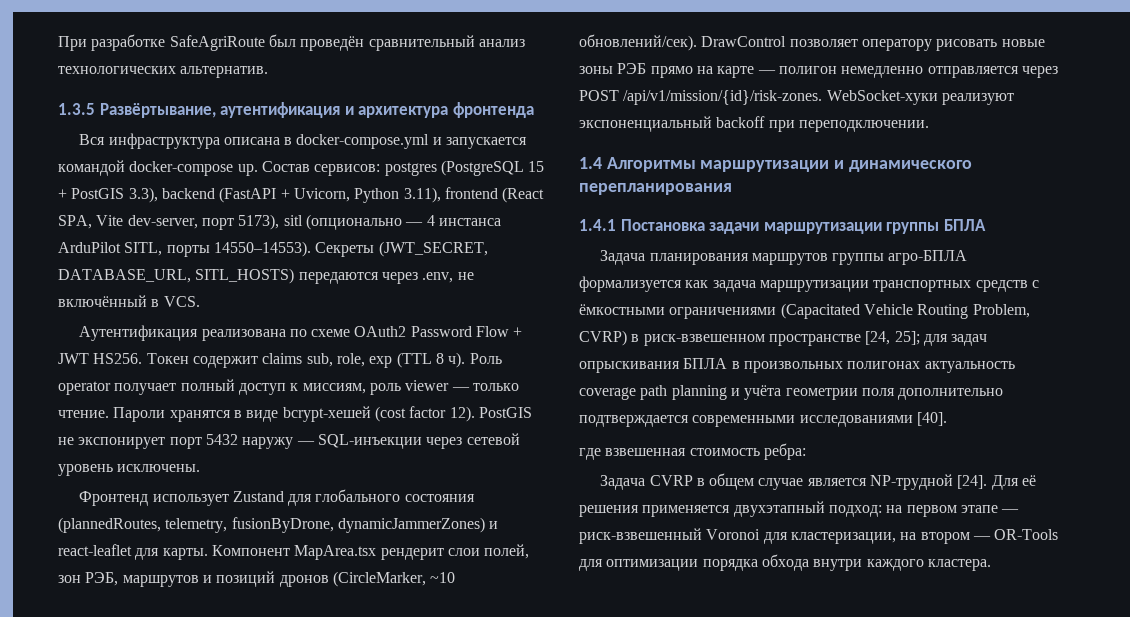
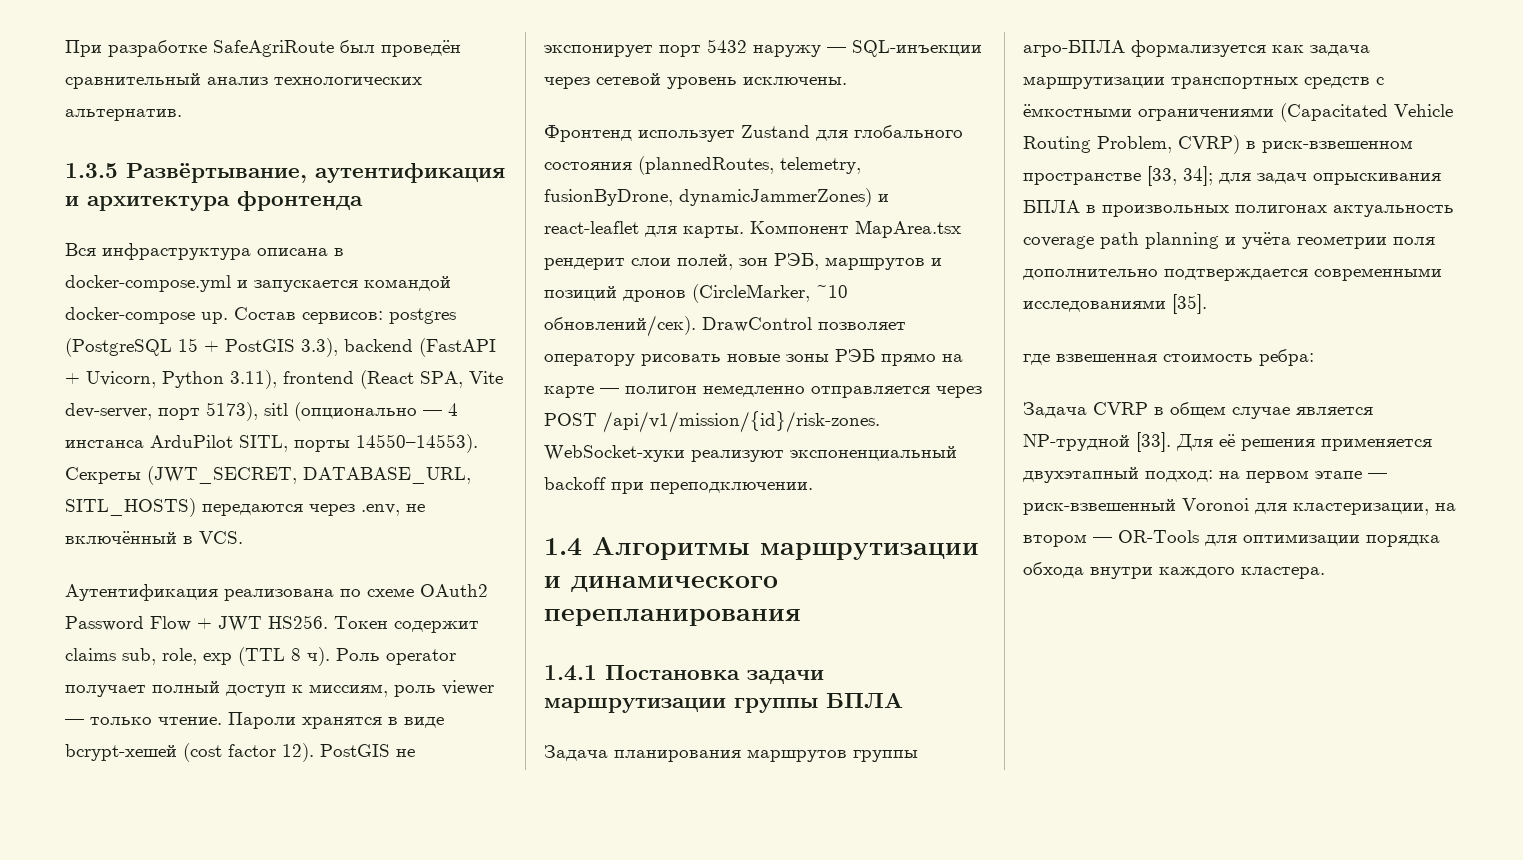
- Задача планирования маршрутов группы агро-БПЛА формализуется как задача маршрутизации транспортных средств с ёмкостными ограничениями (Capacitated Vehicle Routing Problem, CVRP) в риск-взвешенном пространстве [24, 25]; для задач опрыскивания БПЛА в произвольных полигонах актуальность coverage path planning и учёта геометрии поля дополнительно подтверждается современными исследованиями [40].
+ Задача планирования маршрутов группы агро-БПЛА формализуется как задача маршрутизации транспортных средств с ёмкостными ограничениями (Capacitated Vehicle Routing Problem, CVRP) в риск-взвешенном пространстве [33, 34]; для задач опрыскивания БПЛА в произвольных полигонах актуальность coverage path planning и учёта геометрии поля дополнительно подтверждается современными исследованиями [35].
- Задача CVRP в общем случае является NP-трудной [24].
+ Задача CVRP в общем случае является NP-трудной [33].

